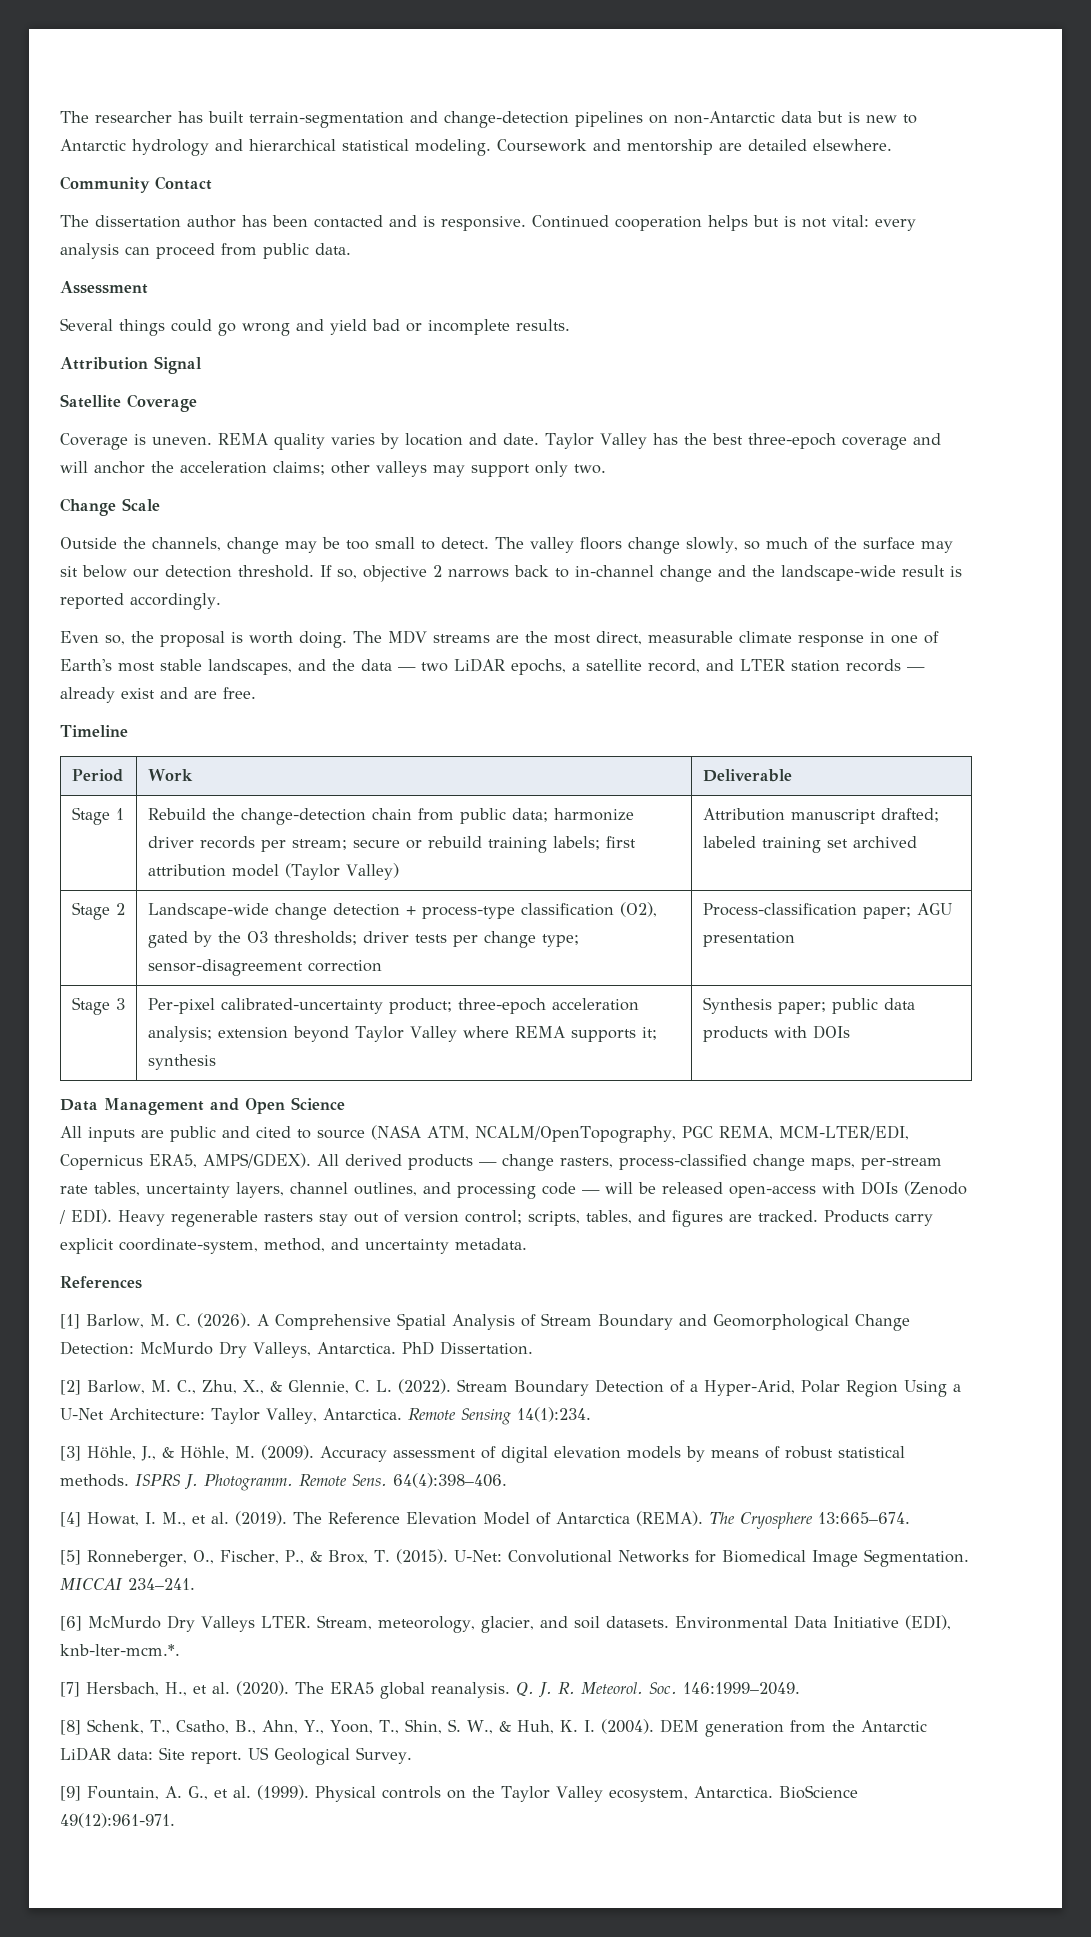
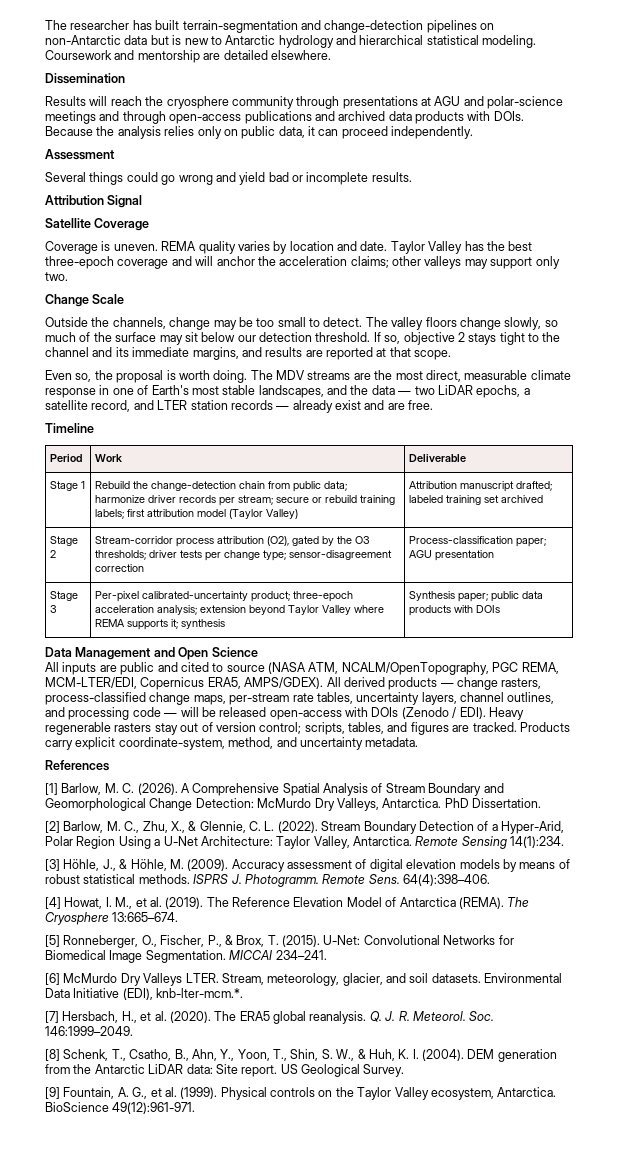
- Community Contact
- The dissertation author has been contacted and is responsive. Continued cooperation helps but is not vital: every analysis can proceed from public data.
+ Dissemination
+ Results will reach the cryosphere community through presentations at AGU and polar-science meetings and through open-access publications and archived data products with DOIs. Because the analysis relies only on public data, it can proceed independently.
- If so, objective 2 narrows back to in-channel change and the landscape-wide result is reported accordingly.
+ If so, objective 2 stays tight to the channel and its immediate margins, and results are reported at that scope.
- Stage 2 | Landscape-wide change detection + process-type classification (O2), gated by the O3 thresholds; driver tests per change type; sensor-disagreement correction | Process-classification paper; AGU presentation
+ Stage 2 | Stream-corridor process attribution (O2), gated by the O3 thresholds; driver tests per change type; sensor-disagreement correction | Process-classification paper; AGU presentation

